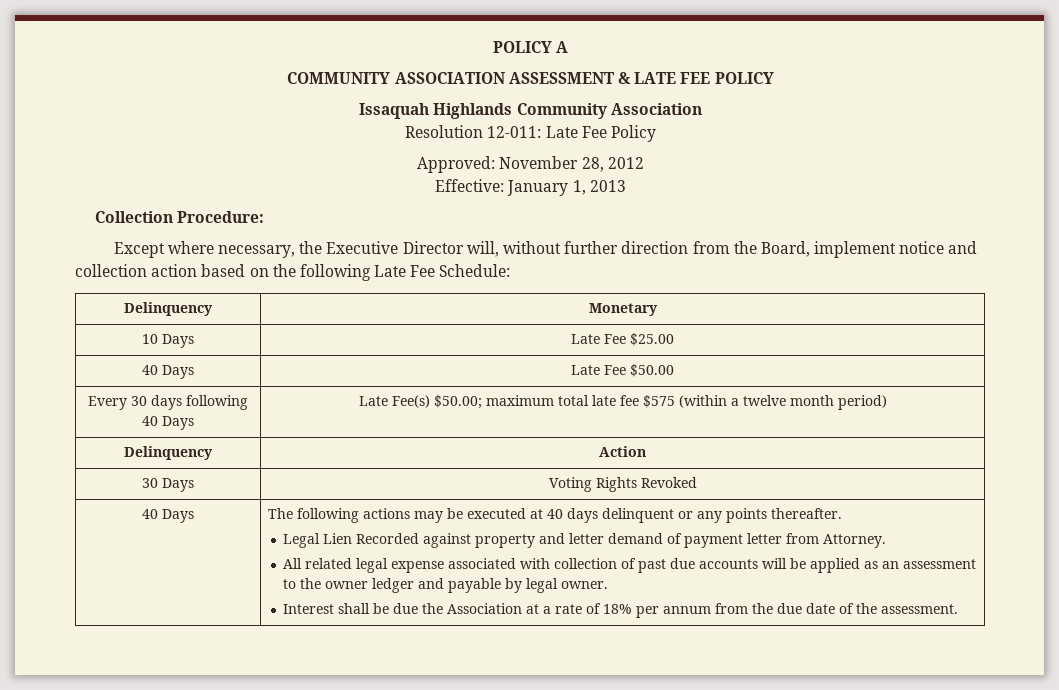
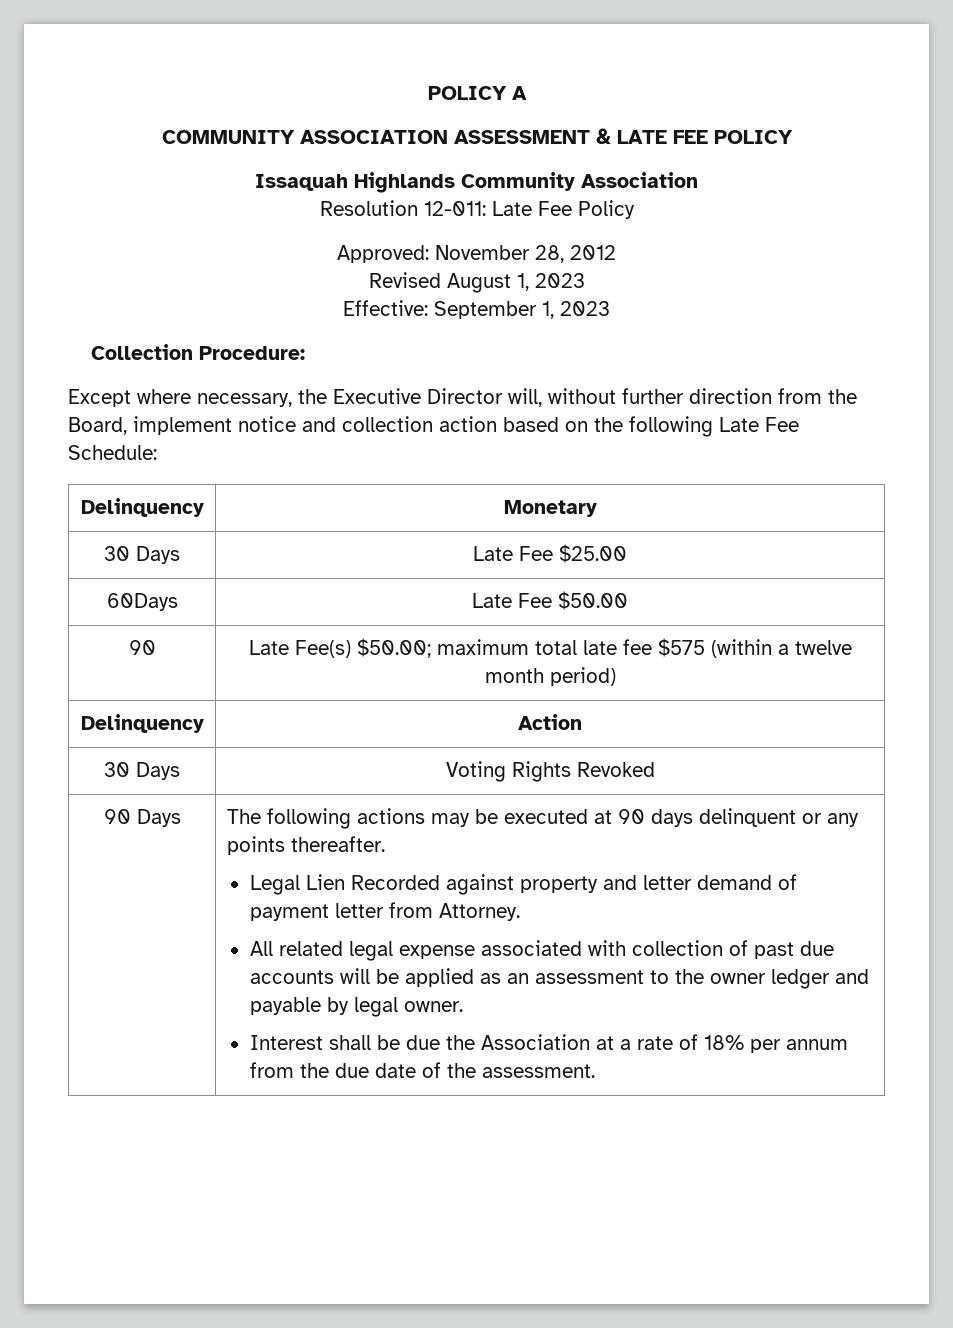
- Effective: January 1, 2013
+ Revised August 1, 2023
+ Effective: September 1, 2023
- 10 Days | Late Fee $25.00
+ 30 Days | Late Fee $25.00
- 40 Days | Late Fee $50.00
+ 60Days | Late Fee $50.00
- Every 30 days following 40 Days | Late Fee(s) $50.00; maximum total late fee $575 (within a twelve month period)
+ 90 | Late Fee(s) $50.00; maximum total late fee $575 (within a twelve month period)
  30 Days | Voting Rights Revoked
- 40 Days
+ 90 Days
- The following actions may be executed at 40 days delinquent or any points thereafter.
+ The following actions may be executed at 90 days delinquent or any points thereafter.

